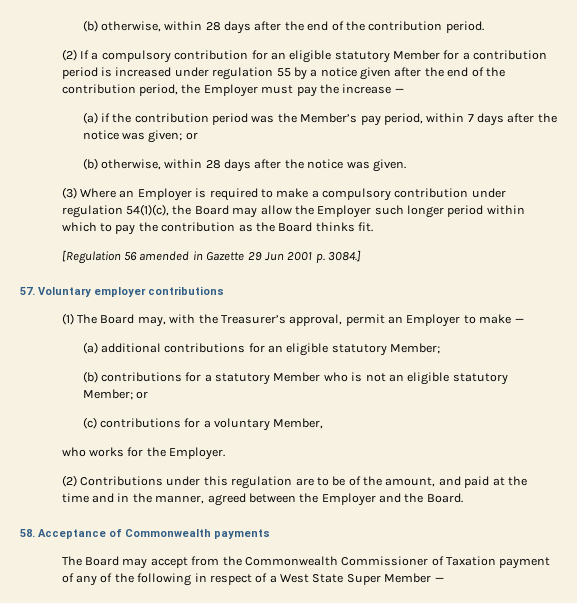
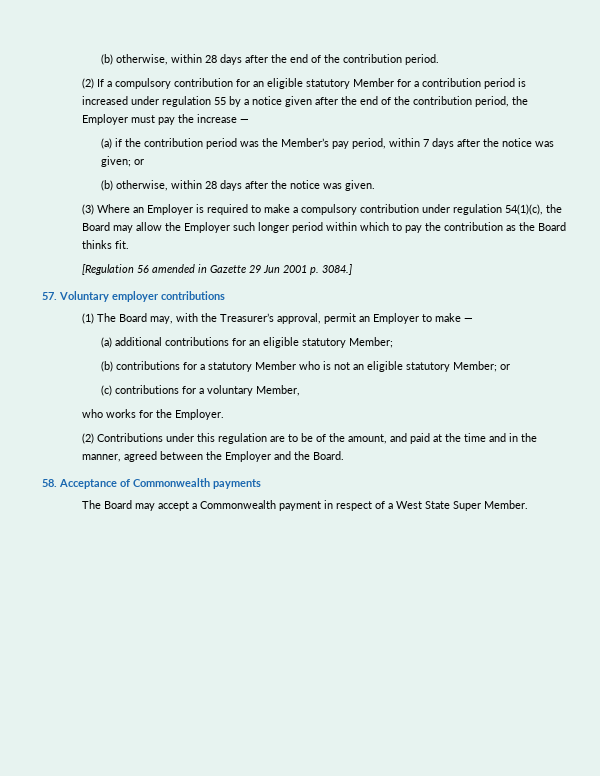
- The Board may accept from the Commonwealth Commissioner of Taxation payment of any of the following in respect of a West State Super Member —
+ The Board may accept a Commonwealth payment in respect of a West State Super Member.

